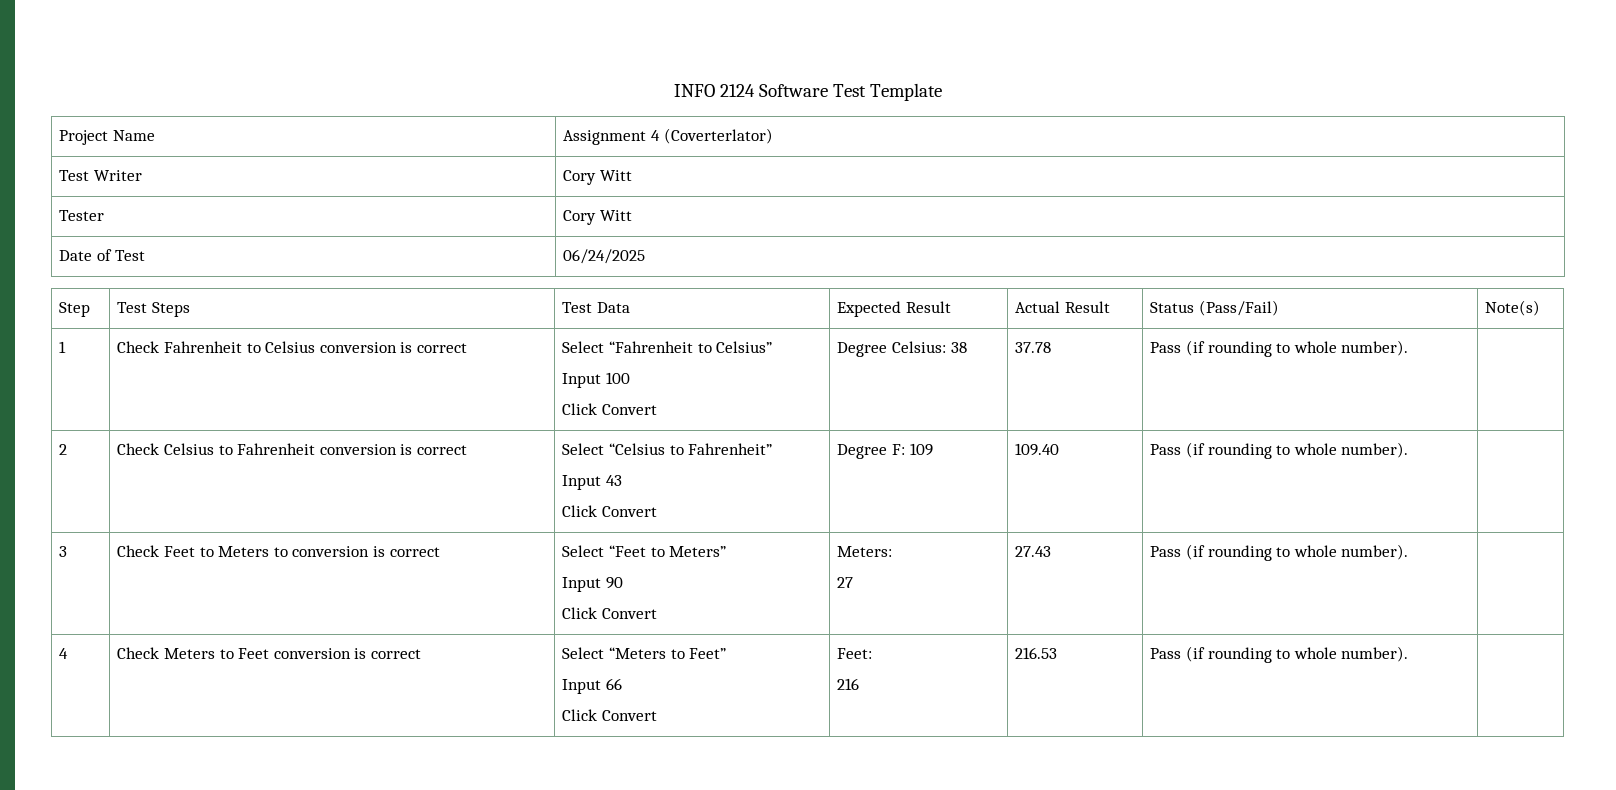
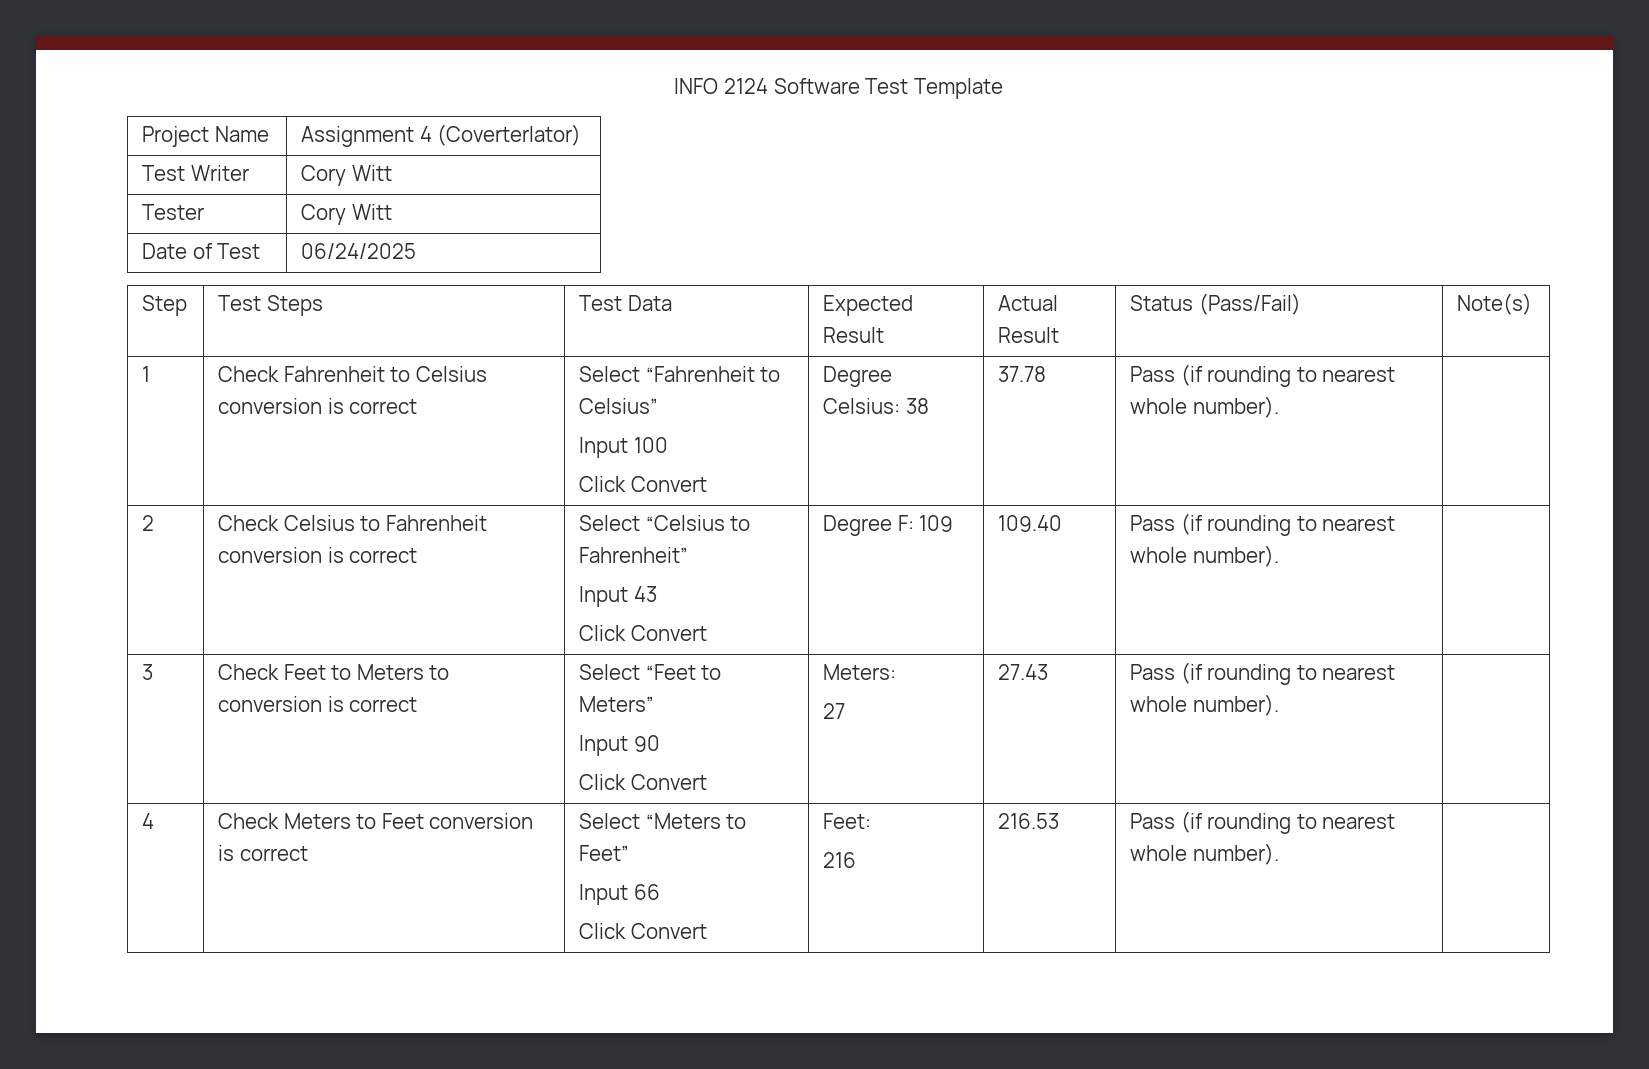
  1 | Check Fahrenheit to Celsius conversion is correct | Select “Fahrenheit to Celsius”
  Input 100
- Click Convert | Degree Celsius: 38 | 37.78 | Pass (if rounding to whole number). |
+ Click Convert | Degree Celsius: 38 | 37.78 | Pass (if rounding to nearest whole number). |
  2 | Check Celsius to Fahrenheit conversion is correct | Select “Celsius to Fahrenheit”
  Input 43
- Click Convert | Degree F: 109 | 109.40 | Pass (if rounding to whole number). |
+ Click Convert | Degree F: 109 | 109.40 | Pass (if rounding to nearest whole number). |
  3 | Check Feet to Meters to conversion is correct | Select “Feet to Meters”
  Input 90
  Click Convert | Meters:
- 27 | 27.43 | Pass (if rounding to whole number). |
+ 27 | 27.43 | Pass (if rounding to nearest whole number). |
  4 | Check Meters to Feet conversion is correct | Select “Meters to Feet”
  Input 66
  Click Convert | Feet:
- 216 | 216.53 | Pass (if rounding to whole number). |
+ 216 | 216.53 | Pass (if rounding to nearest whole number). |

